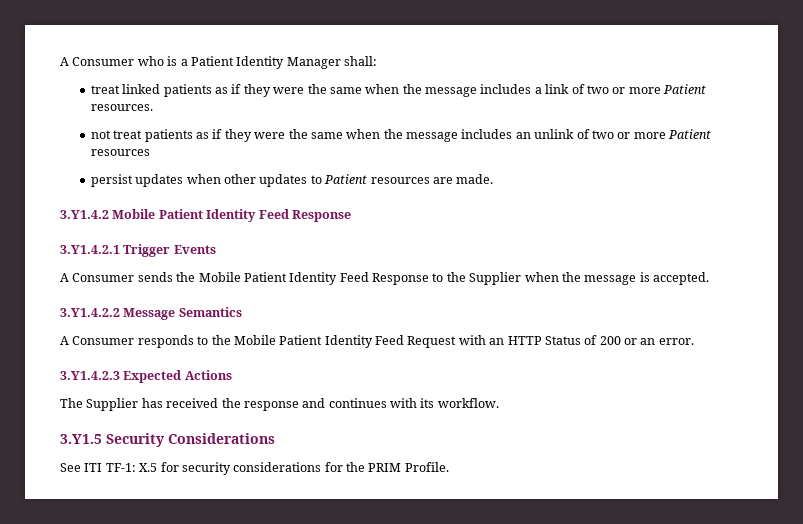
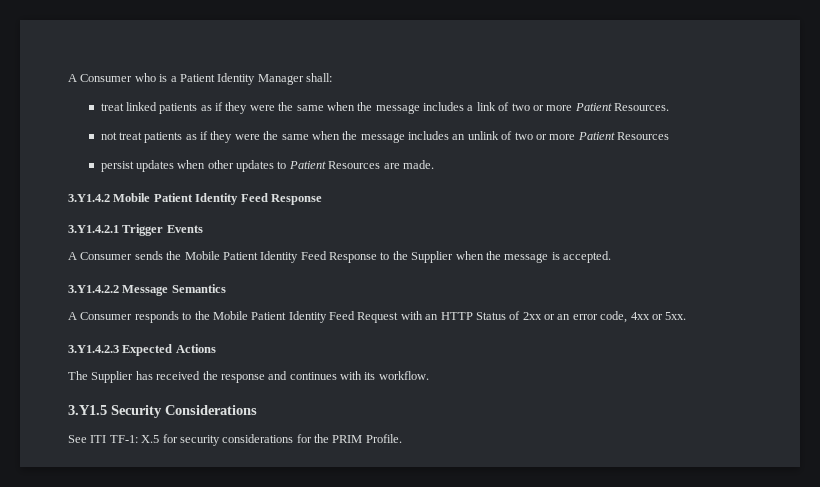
- treat linked patients as if they were the same when the message includes a link of two or more Patient resources.
+ treat linked patients as if they were the same when the message includes a link of two or more Patient Resources.
- not treat patients as if they were the same when the message includes an unlink of two or more Patient resources
+ not treat patients as if they were the same when the message includes an unlink of two or more Patient Resources
- persist updates when other updates to Patient resources are made.
+ persist updates when other updates to Patient Resources are made.
- A Consumer responds to the Mobile Patient Identity Feed Request with an HTTP Status of 200 or an error.
+ A Consumer responds to the Mobile Patient Identity Feed Request with an HTTP Status of 2xx or an error code, 4xx or 5xx.

